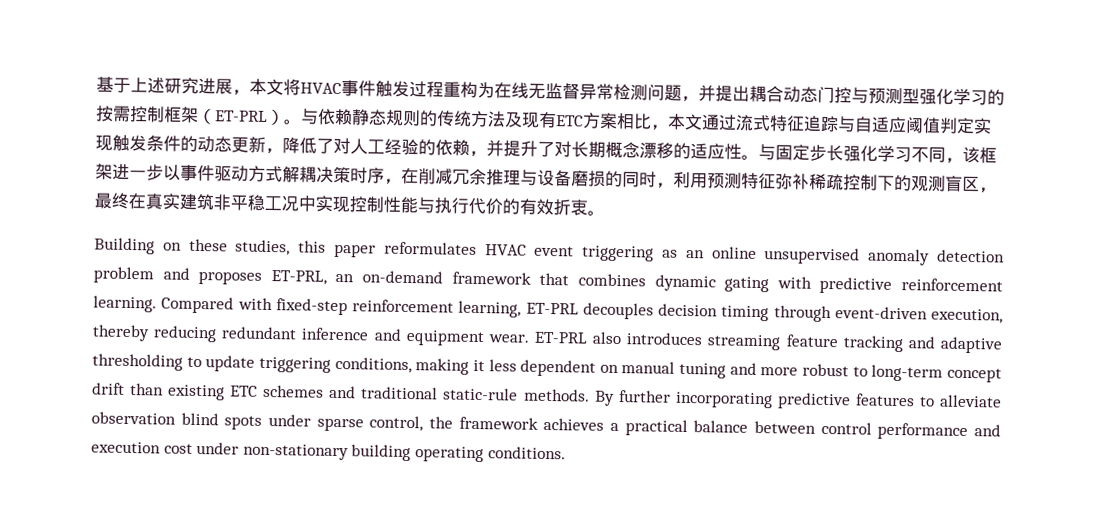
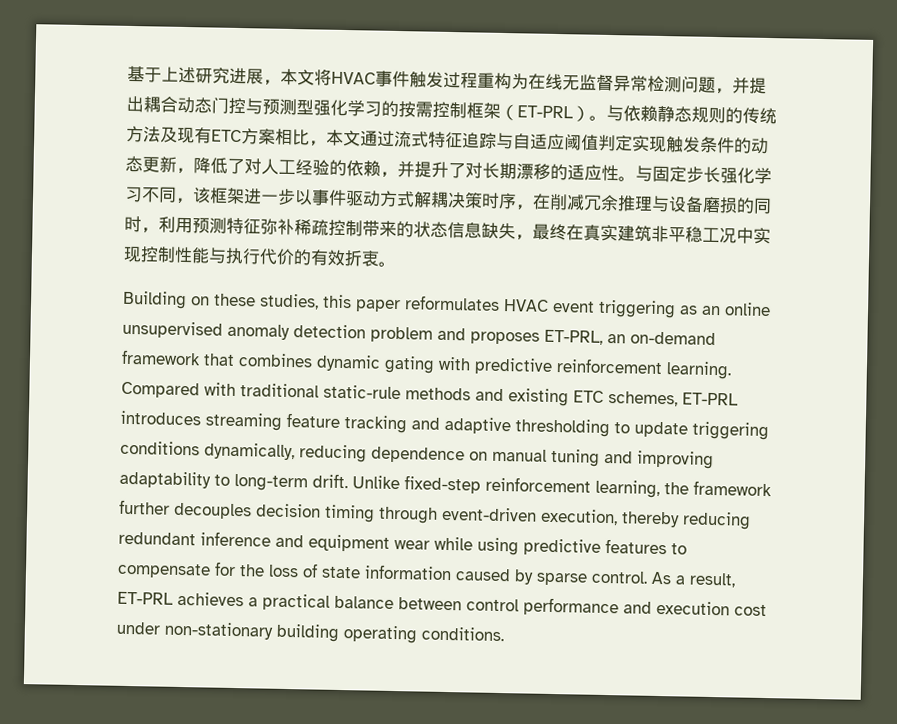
- 与依赖静态规则的传统方法及现有ETC方案相比，本文通过流式特征追踪与自适应阈值判定实现触发条件的动态更新，降低了对人工经验的依赖，并提升了对长期概念漂移的适应性。
+ 与依赖静态规则的传统方法及现有ETC方案相比，本文通过流式特征追踪与自适应阈值判定实现触发条件的动态更新，降低了对人工经验的依赖，并提升了对长期漂移的适应性。
- 与固定步长强化学习不同，该框架进一步以事件驱动方式解耦决策时序，在削减冗余推理与设备磨损的同时，利用预测特征弥补稀疏控制下的观测盲区，最终在真实建筑非平稳工况中实现控制性能与执行代价的有效折衷。
+ 与固定步长强化学习不同，该框架进一步以事件驱动方式解耦决策时序，在削减冗余推理与设备磨损的同时，利用预测特征弥补稀疏控制带来的状态信息缺失，最终在真实建筑非平稳工况中实现控制性能与执行代价的有效折衷。
- Compared with fixed-step reinforcement learning, ET-PRL decouples decision timing through event-driven execution, thereby reducing redundant inference and equipment wear. ET-PRL also introduces streaming feature tracking and adaptive thresholding to update triggering conditions, making it less dependent on manual tuning and more robust to long-term concept drift than existing ETC schemes and traditional static-rule methods. By further incorporating predictive features to alleviate observation blind spots under sparse control, the framework achieves a practical balance between control performance and execution cost under non-stationary building operating conditions.
+ Compared with traditional static-rule methods and existing ETC schemes, ET-PRL introduces streaming feature tracking and adaptive thresholding to update triggering conditions dynamically, reducing dependence on manual tuning and improving adaptability to long-term drift. Unlike fixed-step reinforcement learning, the framework further decouples decision timing through event-driven execution, thereby reducing redundant inference and equipment wear while using predictive features to compensate for the loss of state information caused by sparse control. As a result, ET-PRL achieves a practical balance between control performance and execution cost under non-stationary building operating conditions.

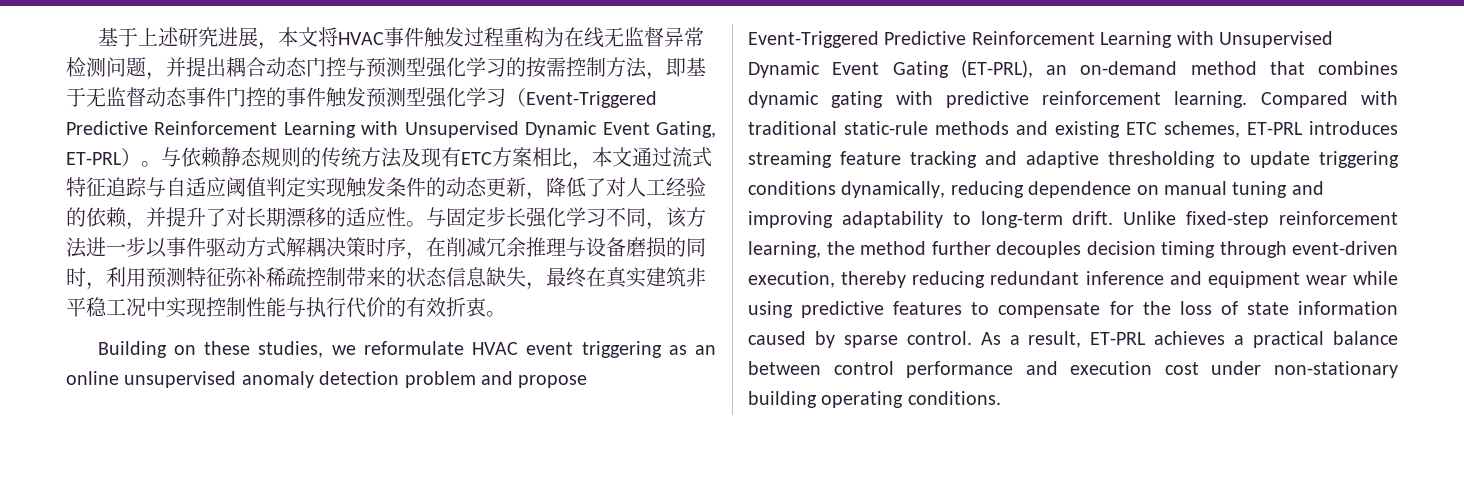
- 基于上述研究进展，本文将HVAC事件触发过程重构为在线无监督异常检测问题，并提出耦合动态门控与预测型强化学习的按需控制框架（ET-PRL）。
+ 基于上述研究进展，本文将HVAC事件触发过程重构为在线无监督异常检测问题，并提出耦合动态门控与预测型强化学习的按需控制方法，即基于无监督动态事件门控的事件触发预测型强化学习（Event-Triggered Predictive Reinforcement Learning with Unsupervised Dynamic Event Gating, ET-PRL）。
- 与固定步长强化学习不同，该框架进一步以事件驱动方式解耦决策时序，在削减冗余推理与设备磨损的同时，利用预测特征弥补稀疏控制带来的状态信息缺失，最终在真实建筑非平稳工况中实现控制性能与执行代价的有效折衷。
+ 与固定步长强化学习不同，该方法进一步以事件驱动方式解耦决策时序，在削减冗余推理与设备磨损的同时，利用预测特征弥补稀疏控制带来的状态信息缺失，最终在真实建筑非平稳工况中实现控制性能与执行代价的有效折衷。
- Building on these studies, this paper reformulates HVAC event triggering as an online unsupervised anomaly detection problem and proposes ET-PRL, an on-demand framework that combines dynamic gating with predictive reinforcement learning.
+ Building on these studies, we reformulate HVAC event triggering as an online unsupervised anomaly detection problem and propose Event-Triggered Predictive Reinforcement Learning with Unsupervised Dynamic Event Gating (ET-PRL), an on-demand method that combines dynamic gating with predictive reinforcement learning.
- Unlike fixed-step reinforcement learning, the framework further decouples decision timing through event-driven execution, thereby reducing redundant inference and equipment wear while using predictive features to compensate for the loss of state information caused by sparse control.
+ Unlike fixed-step reinforcement learning, the method further decouples decision timing through event-driven execution, thereby reducing redundant inference and equipment wear while using predictive features to compensate for the loss of state information caused by sparse control.

